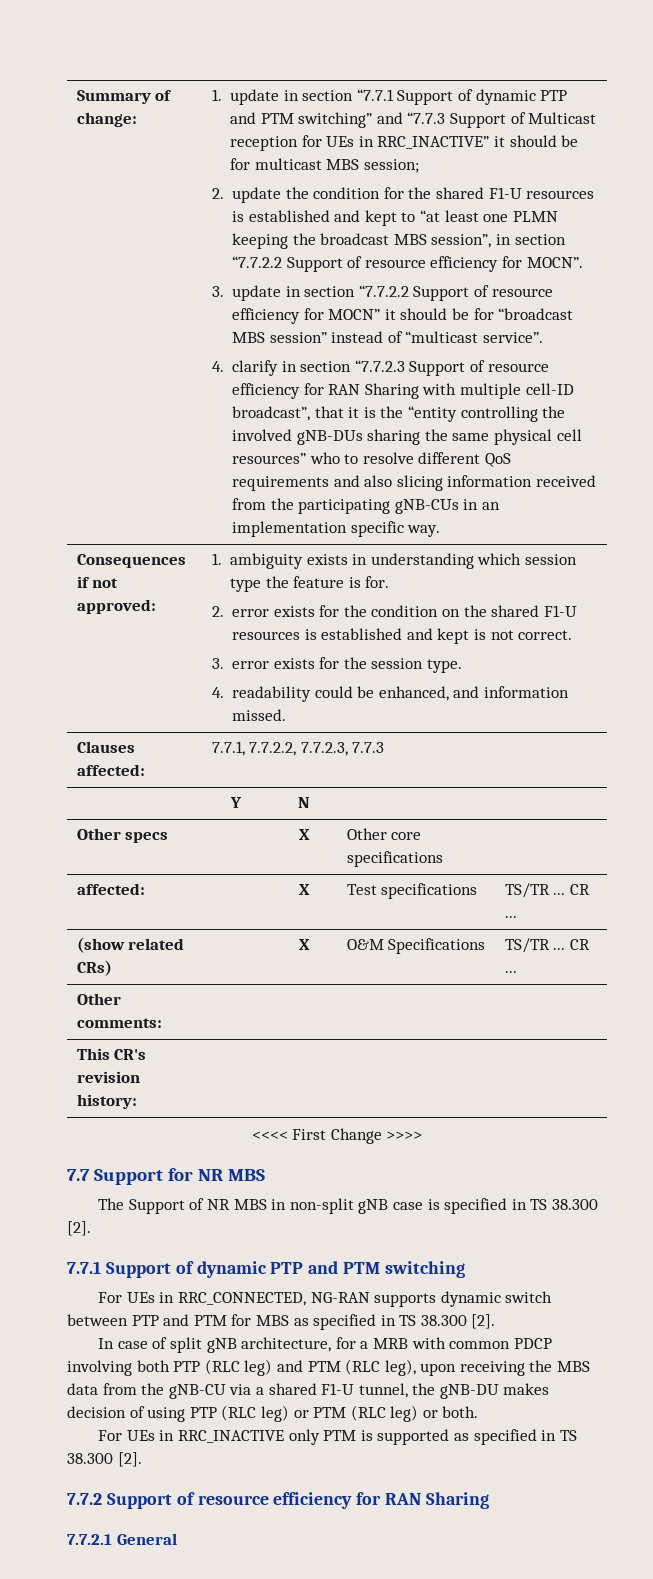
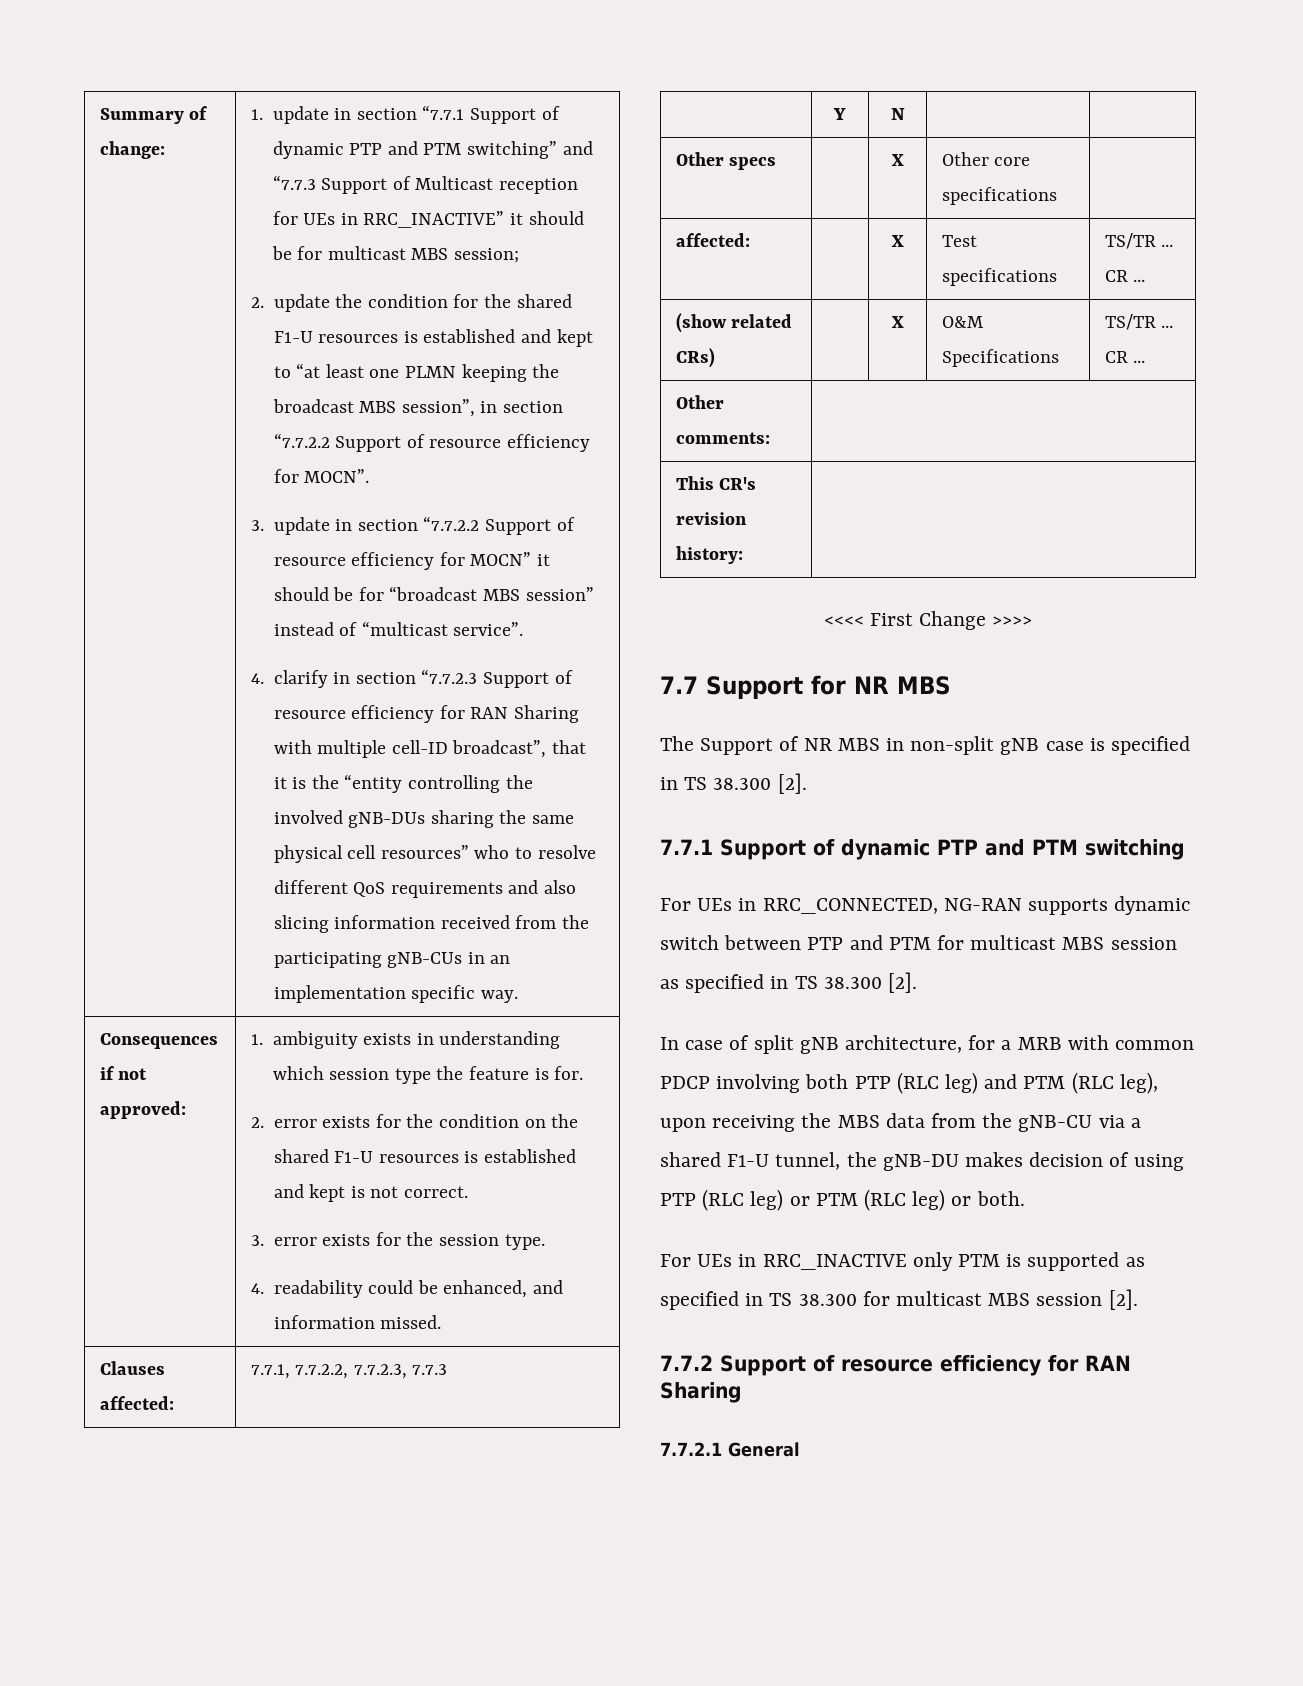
- For UEs in RRC_CONNECTED, NG-RAN supports dynamic switch between PTP and PTM for MBS as specified in TS 38.300 [2].
+ For UEs in RRC_CONNECTED, NG-RAN supports dynamic switch between PTP and PTM for multicast MBS session as specified in TS 38.300 [2].
- For UEs in RRC_INACTIVE only PTM is supported as specified in TS 38.300 [2].
+ For UEs in RRC_INACTIVE only PTM is supported as specified in TS 38.300 for multicast MBS session [2].

